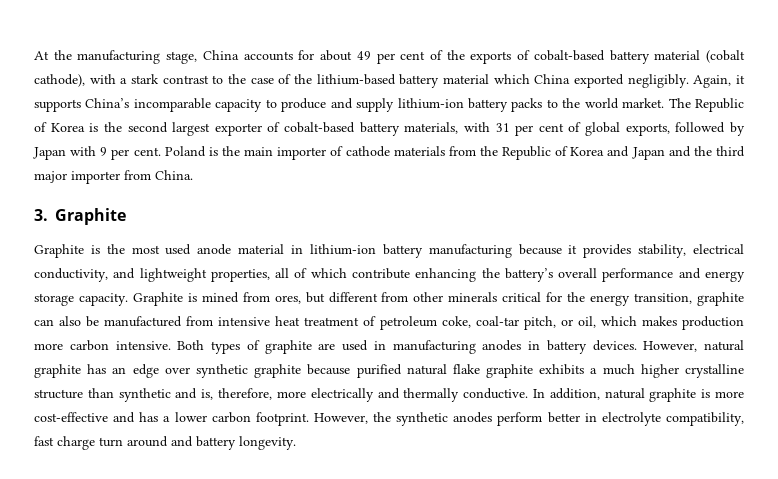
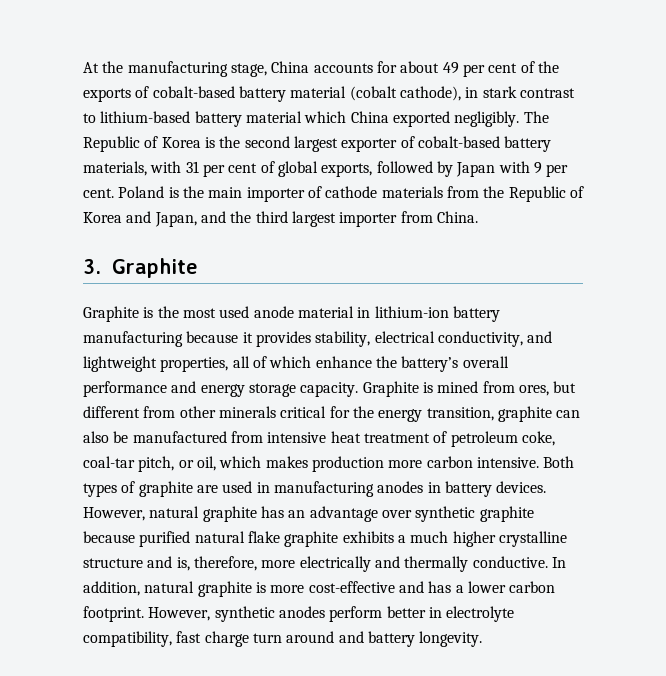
- At the manufacturing stage, China accounts for about 49 per cent of the exports of cobalt-based battery material (cobalt cathode), with a stark contrast to the case of the lithium-based battery material which China exported negligibly.
+ At the manufacturing stage, China accounts for about 49 per cent of the exports of cobalt-based battery material (cobalt cathode), in stark contrast to lithium-based battery material which China exported negligibly.
- Again, it supports China’s incomparable capacity to produce and supply lithium-ion battery packs to the world market.
- Poland is the main importer of cathode materials from the Republic of Korea and Japan and the third major importer from China.
+ Poland is the main importer of cathode materials from the Republic of Korea and Japan, and the third largest importer from China.
- Graphite is the most used anode material in lithium-ion battery manufacturing because it provides stability, electrical conductivity, and lightweight properties, all of which contribute enhancing the battery’s overall performance and energy storage capacity.
+ Graphite is the most used anode material in lithium-ion battery manufacturing because it provides stability, electrical conductivity, and lightweight properties, all of which enhance the battery’s overall performance and energy storage capacity.
- However, natural graphite has an edge over synthetic graphite because purified natural flake graphite exhibits a much higher crystalline structure than synthetic and is, therefore, more electrically and thermally conductive.
+ However, natural graphite has an advantage over synthetic graphite because purified natural flake graphite exhibits a much higher crystalline structure and is, therefore, more electrically and thermally conductive.
- However, the synthetic anodes perform better in electrolyte compatibility, fast charge turn around and battery longevity.
+ However, synthetic anodes perform better in electrolyte compatibility, fast charge turn around and battery longevity.

